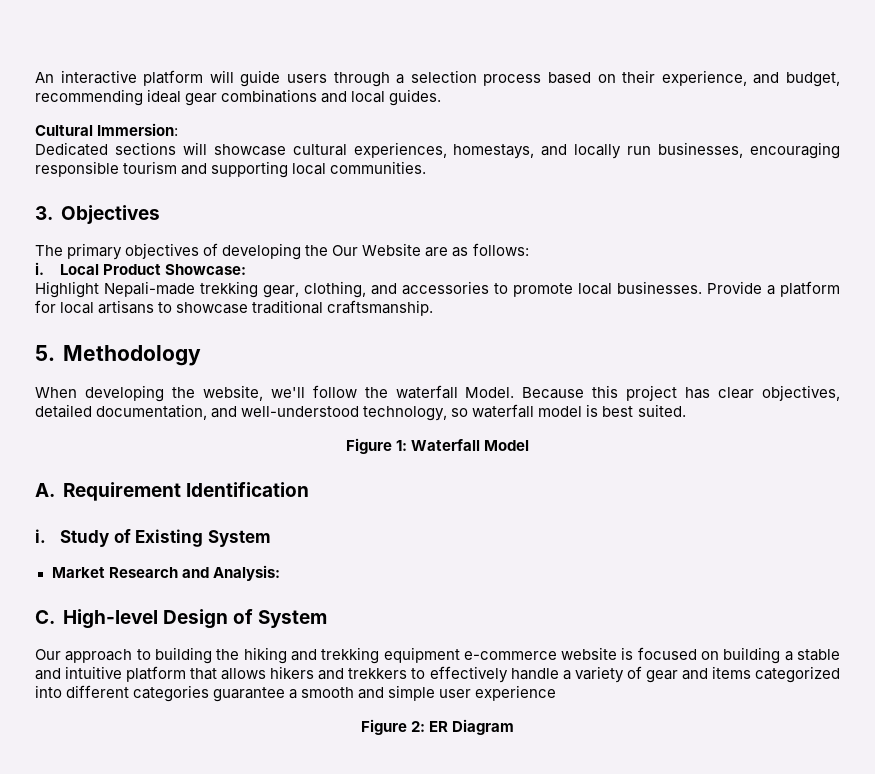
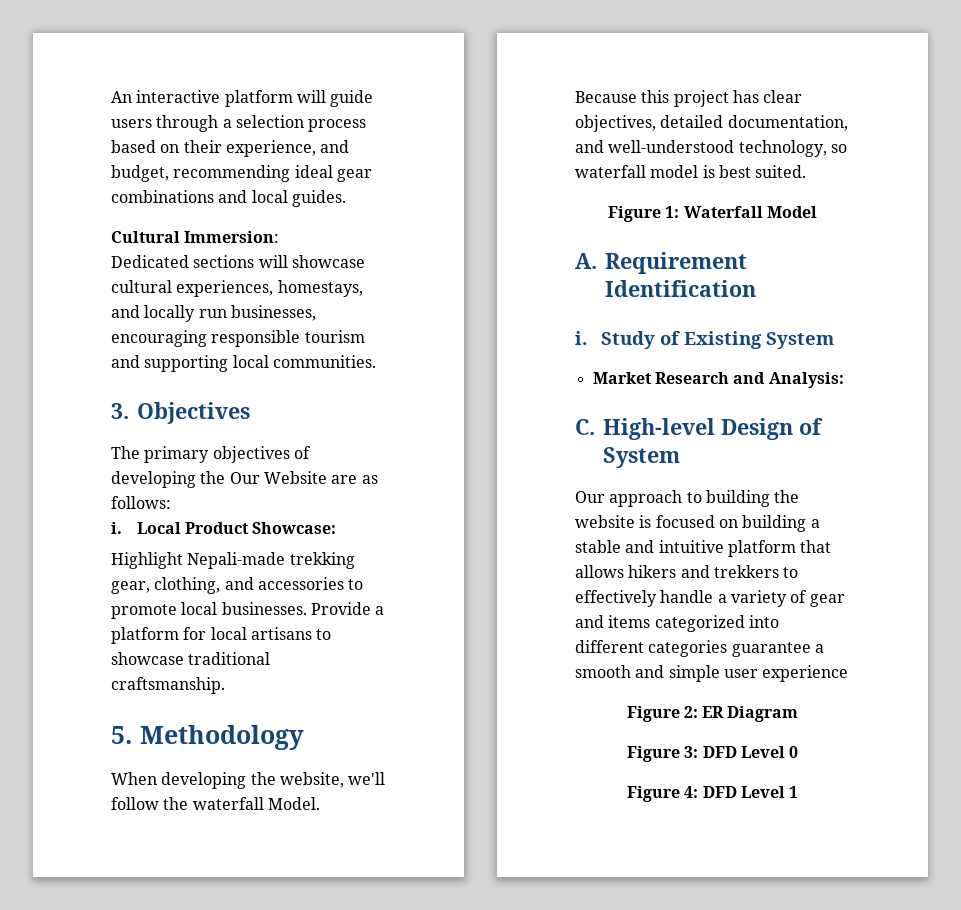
- Our approach to building the hiking and trekking equipment e-commerce website is focused on building a stable and intuitive platform that allows hikers and trekkers to effectively handle a variety of gear and items categorized into different categories guarantee a smooth and simple user experience
+ Our approach to building the website is focused on building a stable and intuitive platform that allows hikers and trekkers to effectively handle a variety of gear and items categorized into different categories guarantee a smooth and simple user experience
+ Figure 3: DFD Level 0
+ Figure 4: DFD Level 1

